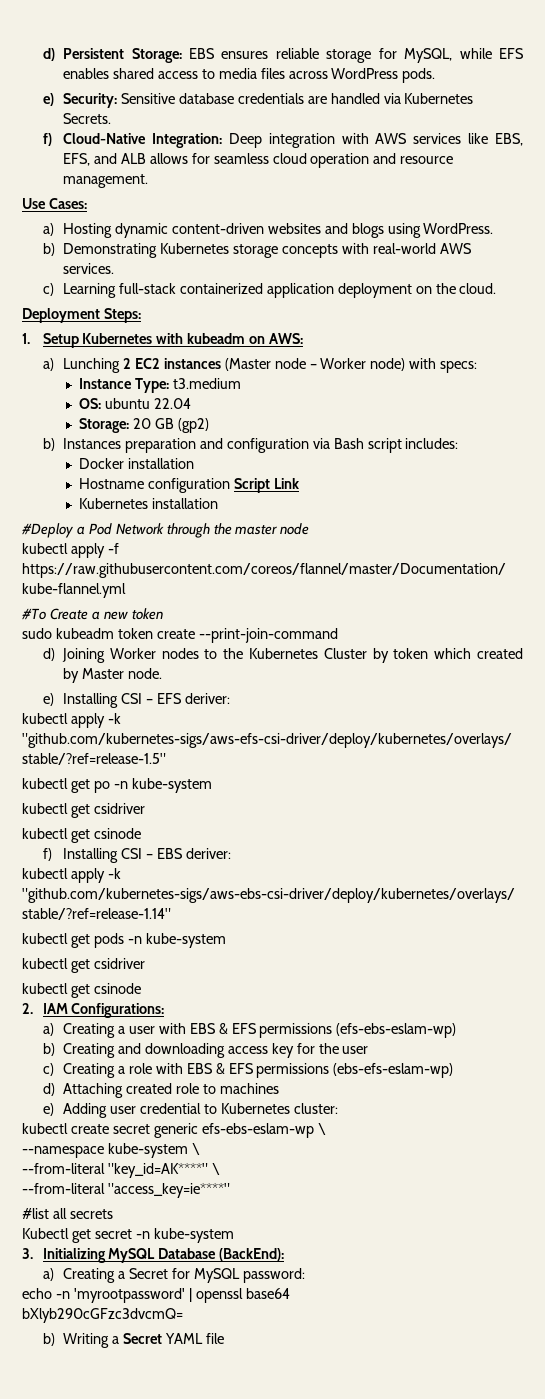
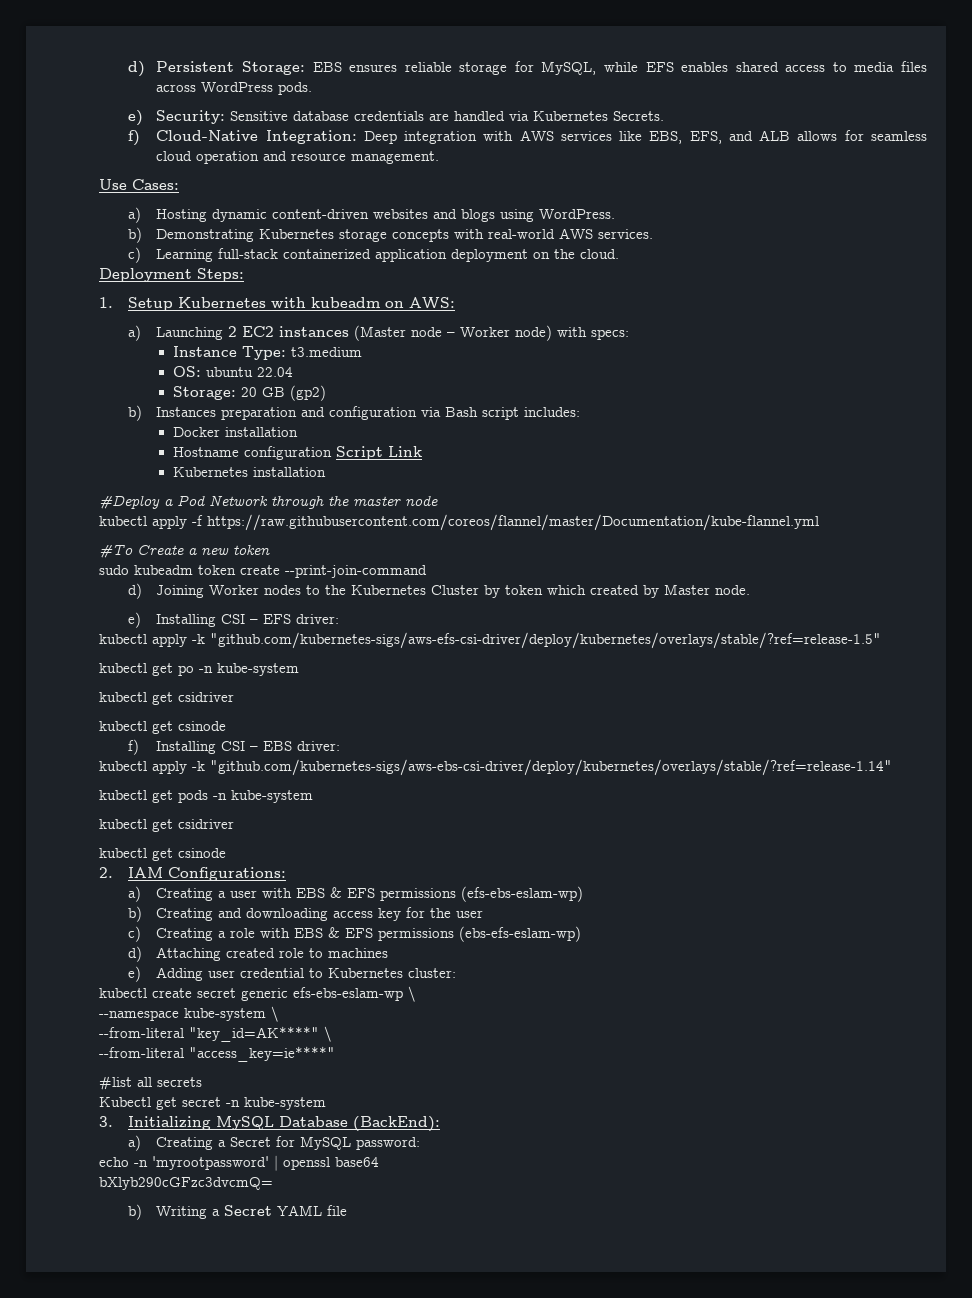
- a) Lunching 2 EC2 instances (Master node – Worker node) with specs:
+ a) Launching 2 EC2 instances (Master node – Worker node) with specs:
- e) Installing CSI – EFS deriver:
+ e) Installing CSI – EFS driver:
- f) Installing CSI – EBS deriver:
+ f) Installing CSI – EBS driver:

